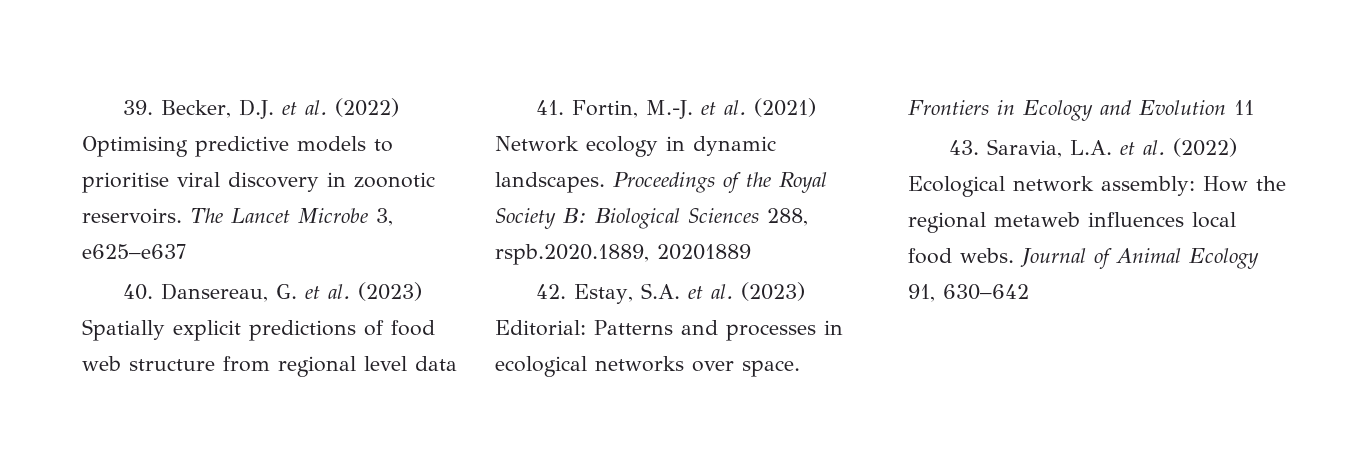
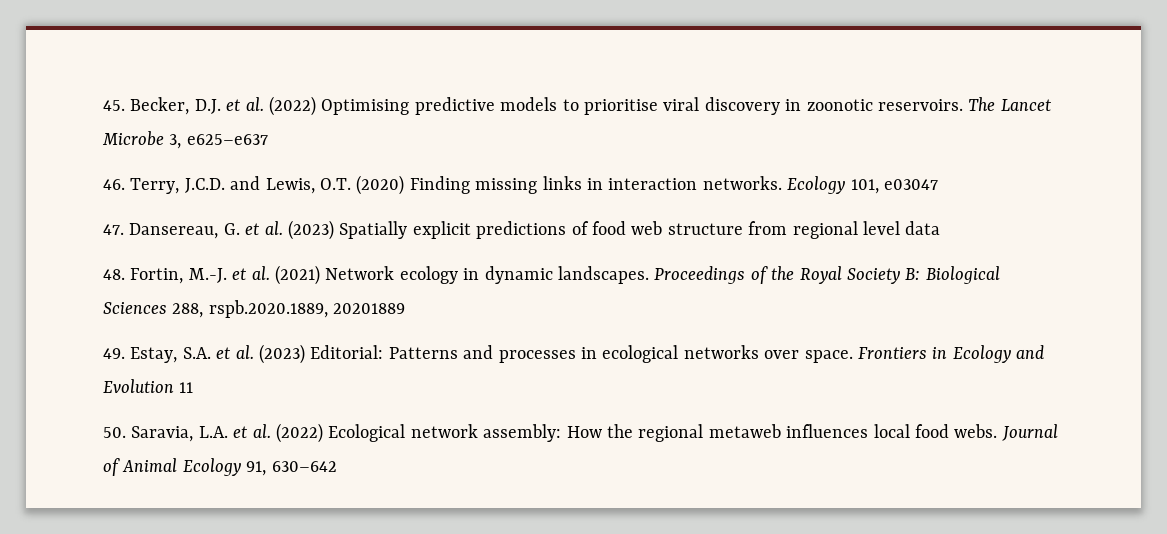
- 39. Becker, D.J. et al. (2022) Optimising predictive models to prioritise viral discovery in zoonotic reservoirs.
+ 45. Becker, D.J. et al. (2022) Optimising predictive models to prioritise viral discovery in zoonotic reservoirs.
- 40. Dansereau, G. et al. (2023) Spatially explicit predictions of food web structure from regional level data
+ 46. Terry, J.C.D. and Lewis, O.T. (2020) Finding missing links in interaction networks. Ecology 101, e03047
+ 47. Dansereau, G. et al. (2023) Spatially explicit predictions of food web structure from regional level data
- 41. Fortin, M.-J. et al. (2021) Network ecology in dynamic landscapes.
+ 48. Fortin, M.-J. et al. (2021) Network ecology in dynamic landscapes.
- 42. Estay, S.A. et al. (2023) Editorial: Patterns and processes in ecological networks over space.
+ 49. Estay, S.A. et al. (2023) Editorial: Patterns and processes in ecological networks over space.
- 43. Saravia, L.A. et al. (2022) Ecological network assembly: How the regional metaweb influences local food webs.
+ 50. Saravia, L.A. et al. (2022) Ecological network assembly: How the regional metaweb influences local food webs.

